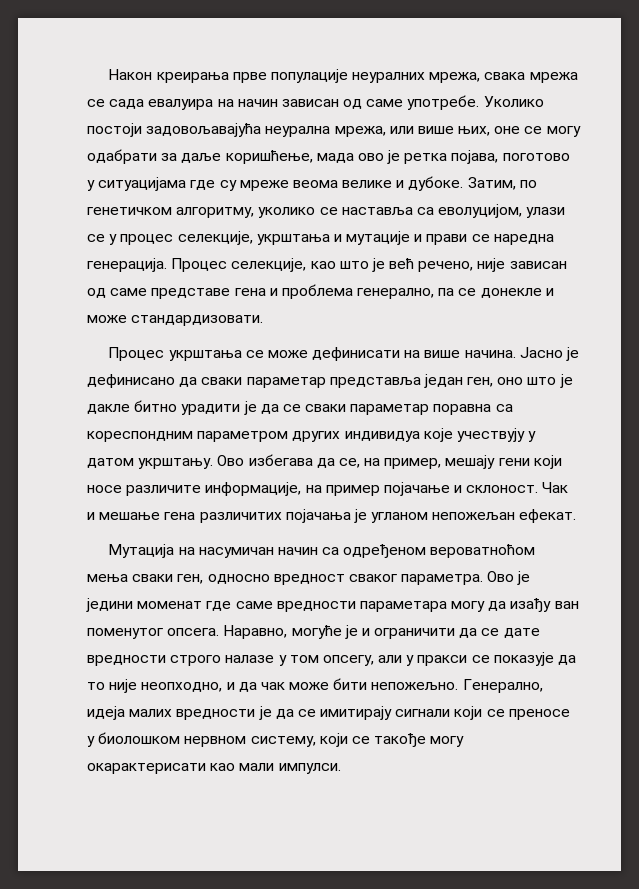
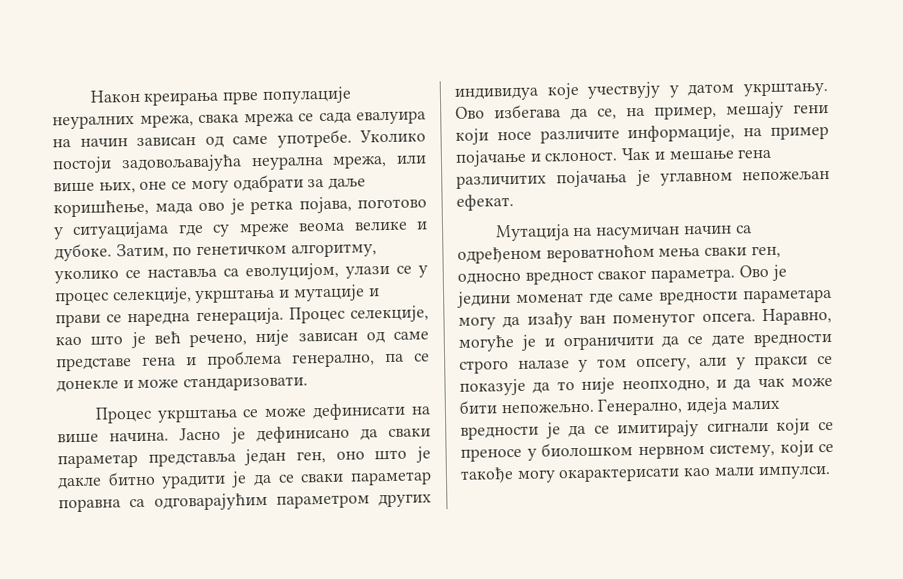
- Процес селекције, као што је већ речено, није зависан од саме представе гена и проблема генерално, па се донекле и може стандардизовати.
+ Процес селекције, као што је већ речено, није зависан од саме представе гена и проблема генерално, па се донекле и може стандаризовати.
- Јасно је дефинисано да сваки параметар представља један ген, оно што је дакле битно урадити је да се сваки параметар поравна са кореспондним параметром других индивидуа које учествују у датом укрштању.
+ Јасно је дефинисано да сваки параметар представља један ген, оно што је дакле битно урадити је да се сваки параметар поравна са одговарајућим параметром других индивидуа које учествују у датом укрштању.
- Чак и мешање гена различитих појачања је угланом непожељан ефекат.
+ Чак и мешање гена различитих појачања је углавном непожељан ефекат.

